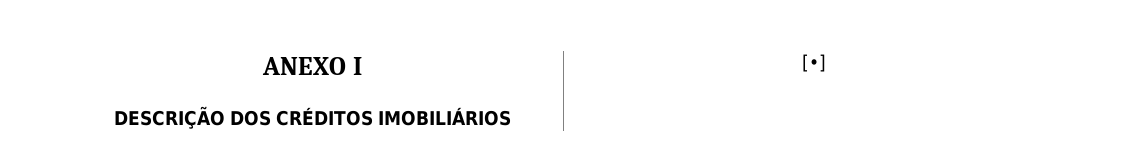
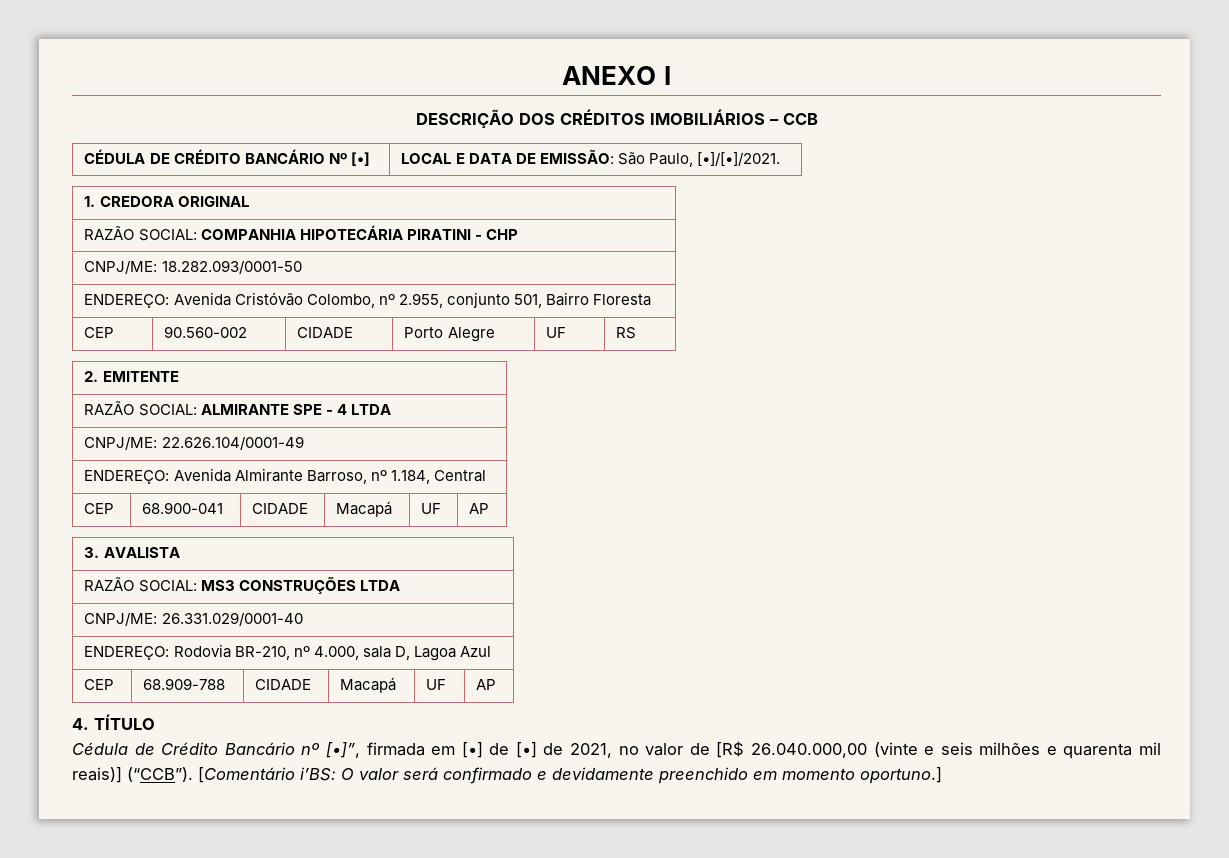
- DESCRIÇÃO DOS CRÉDITOS IMOBILIÁRIOS
- [•]
+ DESCRIÇÃO DOS CRÉDITOS IMOBILIÁRIOS – CCB
+ CÉDULA DE CRÉDITO BANCÁRIO Nº [•] | LOCAL E DATA DE EMISSÃO: São Paulo, [•]/[•]/2021.
+ 1. CREDORA ORIGINAL
+ RAZÃO SOCIAL: COMPANHIA HIPOTECÁRIA PIRATINI - CHP
+ CNPJ/ME: 18.282.093/0001-50
+ ENDEREÇO: Avenida Cristóvão Colombo, nº 2.955, conjunto 501, Bairro Floresta
+ CEP | 90.560-002 | CIDADE | Porto Alegre | UF | RS
+ 2. EMITENTE
+ RAZÃO SOCIAL: ALMIRANTE SPE - 4 LTDA
+ CNPJ/ME: 22.626.104/0001-49
+ ENDEREÇO: Avenida Almirante Barroso, nº 1.184, Central
+ CEP | 68.900-041 | CIDADE | Macapá | UF | AP
+ 3. AVALISTA
+ RAZÃO SOCIAL: MS3 CONSTRUÇÕES LTDA
+ CNPJ/ME: 26.331.029/0001-40
+ ENDEREÇO: Rodovia BR-210, nº 4.000, sala D, Lagoa Azul
+ CEP | 68.909-788 | CIDADE | Macapá | UF | AP
+ 4. TÍTULO
+ Cédula de Crédito Bancário nº [•]”, firmada em [•] de [•] de 2021, no valor de [R$ 26.040.000,00 (vinte e seis milhões e quarenta mil reais)] (“CCB”). [Comentário i’BS: O valor será confirmado e devidamente preenchido em momento oportuno.]

